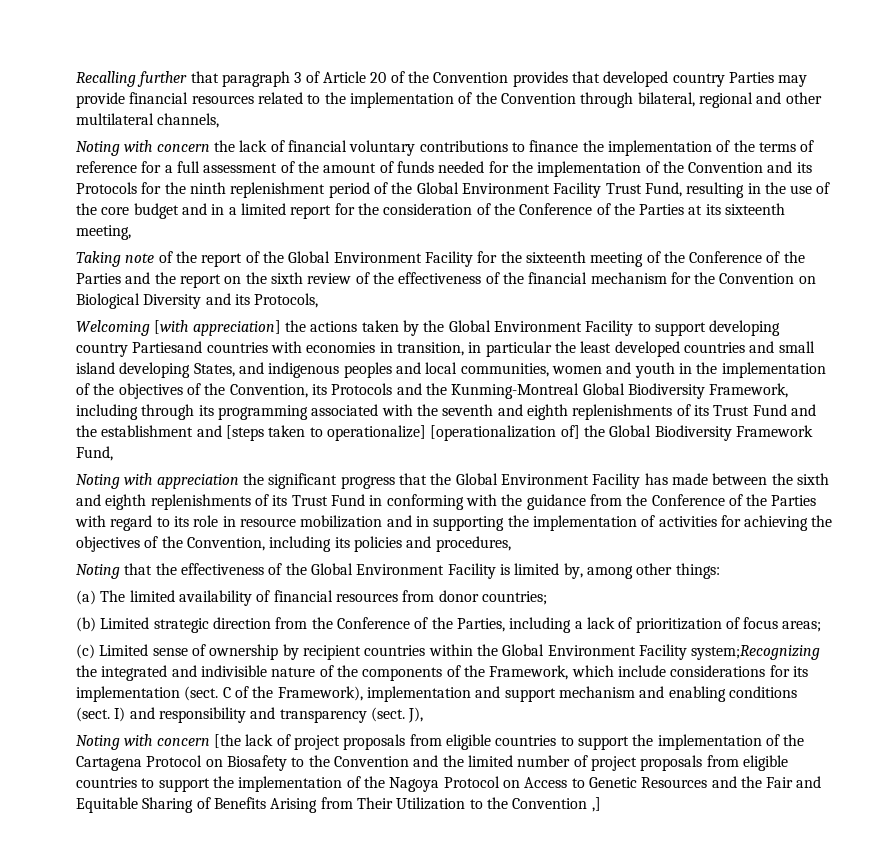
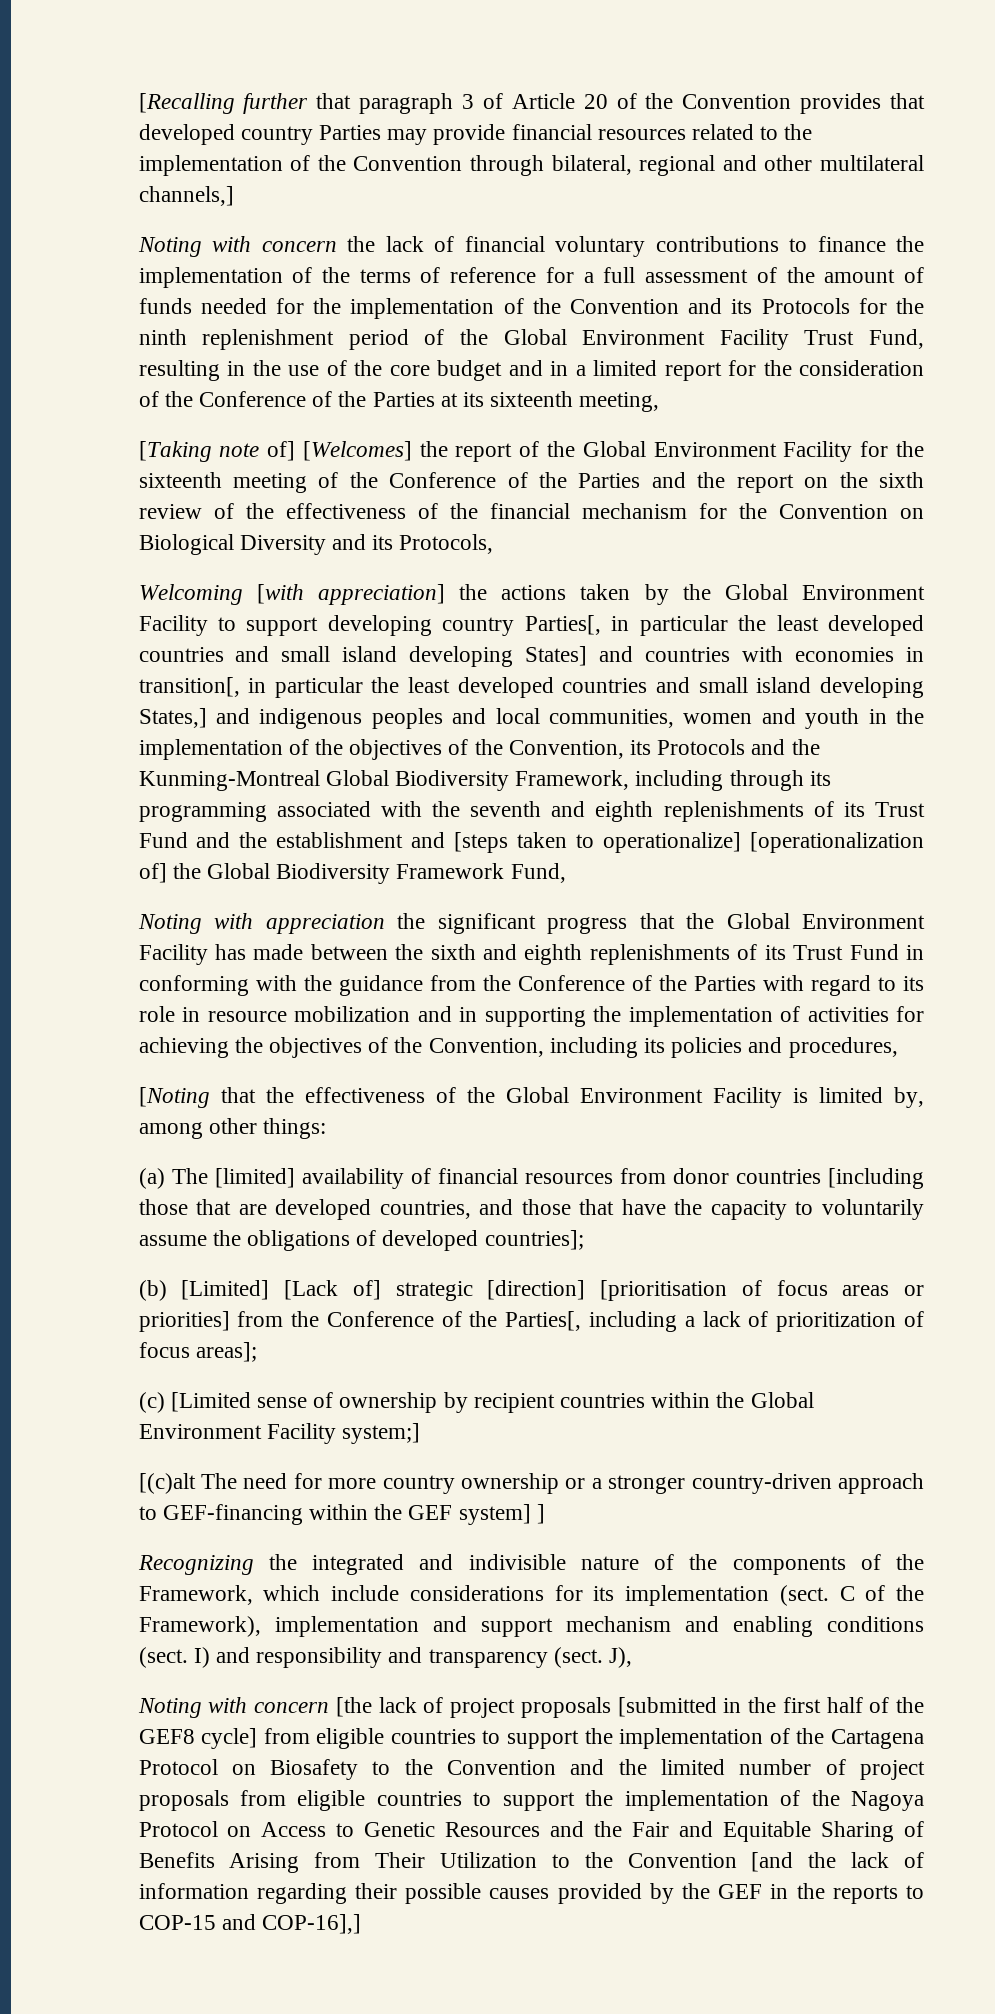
- Recalling further that paragraph 3 of Article 20 of the Convention provides that developed country Parties may provide financial resources related to the implementation of the Convention through bilateral, regional and other multilateral channels,
+ [Recalling further that paragraph 3 of Article 20 of the Convention provides that developed country Parties may provide financial resources related to the implementation of the Convention through bilateral, regional and other multilateral channels,]
- Taking note of the report of the Global Environment Facility for the sixteenth meeting of the Conference of the Parties and the report on the sixth review of the effectiveness of the financial mechanism for the Convention on Biological Diversity and its Protocols,
+ [Taking note of] [Welcomes] the report of the Global Environment Facility for the sixteenth meeting of the Conference of the Parties and the report on the sixth review of the effectiveness of the financial mechanism for the Convention on Biological Diversity and its Protocols,
- Welcoming [with appreciation] the actions taken by the Global Environment Facility to support developing country Partiesand countries with economies in transition, in particular the least developed countries and small island developing States, and indigenous peoples and local communities, women and youth in the implementation of the objectives of the Convention, its Protocols and the Kunming-Montreal Global Biodiversity Framework, including through its programming associated with the seventh and eighth replenishments of its Trust Fund and the establishment and [steps taken to operationalize] [operationalization of] the Global Biodiversity Framework Fund,
+ Welcoming [with appreciation] the actions taken by the Global Environment Facility to support developing country Parties[, in particular the least developed countries and small island developing States] and countries with economies in transition[, in particular the least developed countries and small island developing States,] and indigenous peoples and local communities, women and youth in the implementation of the objectives of the Convention, its Protocols and the Kunming-Montreal Global Biodiversity Framework, including through its programming associated with the seventh and eighth replenishments of its Trust Fund and the establishment and [steps taken to operationalize] [operationalization of] the Global Biodiversity Framework Fund,
- Noting that the effectiveness of the Global Environment Facility is limited by, among other things:
+ [Noting that the effectiveness of the Global Environment Facility is limited by, among other things:
- (a) The limited availability of financial resources from donor countries;
- (b) Limited strategic direction from the Conference of the Parties, including a lack of prioritization of focus areas;
+ (a) The [limited] availability of financial resources from donor countries [including those that are developed countries, and those that have the capacity to voluntarily assume the obligations of developed countries];
+ (b) [Limited] [Lack of] strategic [direction] [prioritisation of focus areas or priorities] from the Conference of the Parties[, including a lack of prioritization of focus areas];
- (c) Limited sense of ownership by recipient countries within the Global Environment Facility system;Recognizing the integrated and indivisible nature of the components of the Framework, which include considerations for its implementation (sect. C of the Framework), implementation and support mechanism and enabling conditions (sect. I) and responsibility and transparency (sect. J),
+ (c) [Limited sense of ownership by recipient countries within the Global Environment Facility system;]
+ [(c)alt The need for more country ownership or a stronger country-driven approach to GEF-financing within the GEF system] ]
+ Recognizing the integrated and indivisible nature of the components of the Framework, which include considerations for its implementation (sect. C of the Framework), implementation and support mechanism and enabling conditions (sect. I) and responsibility and transparency (sect. J),
- Noting with concern [the lack of project proposals from eligible countries to support the implementation of the Cartagena Protocol on Biosafety to the Convention and the limited number of project proposals from eligible countries to support the implementation of the Nagoya Protocol on Access to Genetic Resources and the Fair and Equitable Sharing of Benefits Arising from Their Utilization to the Convention ,]
+ Noting with concern [the lack of project proposals [submitted in the first half of the GEF8 cycle] from eligible countries to support the implementation of the Cartagena Protocol on Biosafety to the Convention and the limited number of project proposals from eligible countries to support the implementation of the Nagoya Protocol on Access to Genetic Resources and the Fair and Equitable Sharing of Benefits Arising from Their Utilization to the Convention [and the lack of information regarding their possible causes provided by the GEF in the reports to COP-15 and COP-16],]

